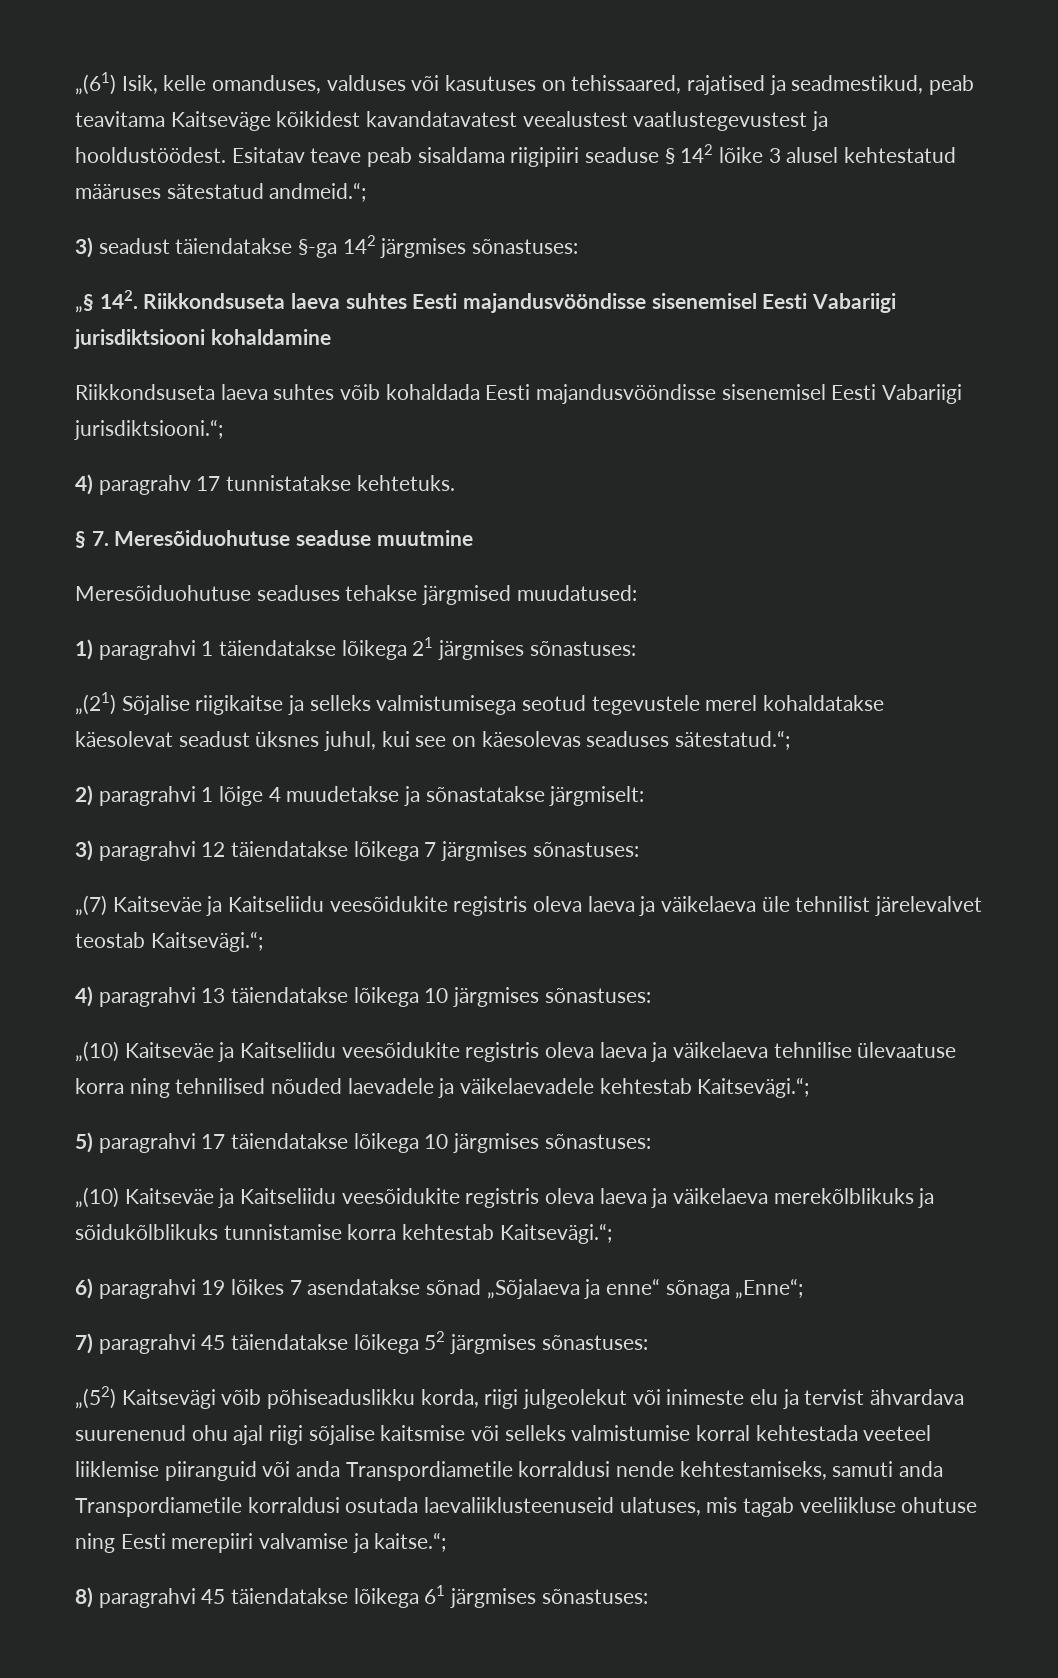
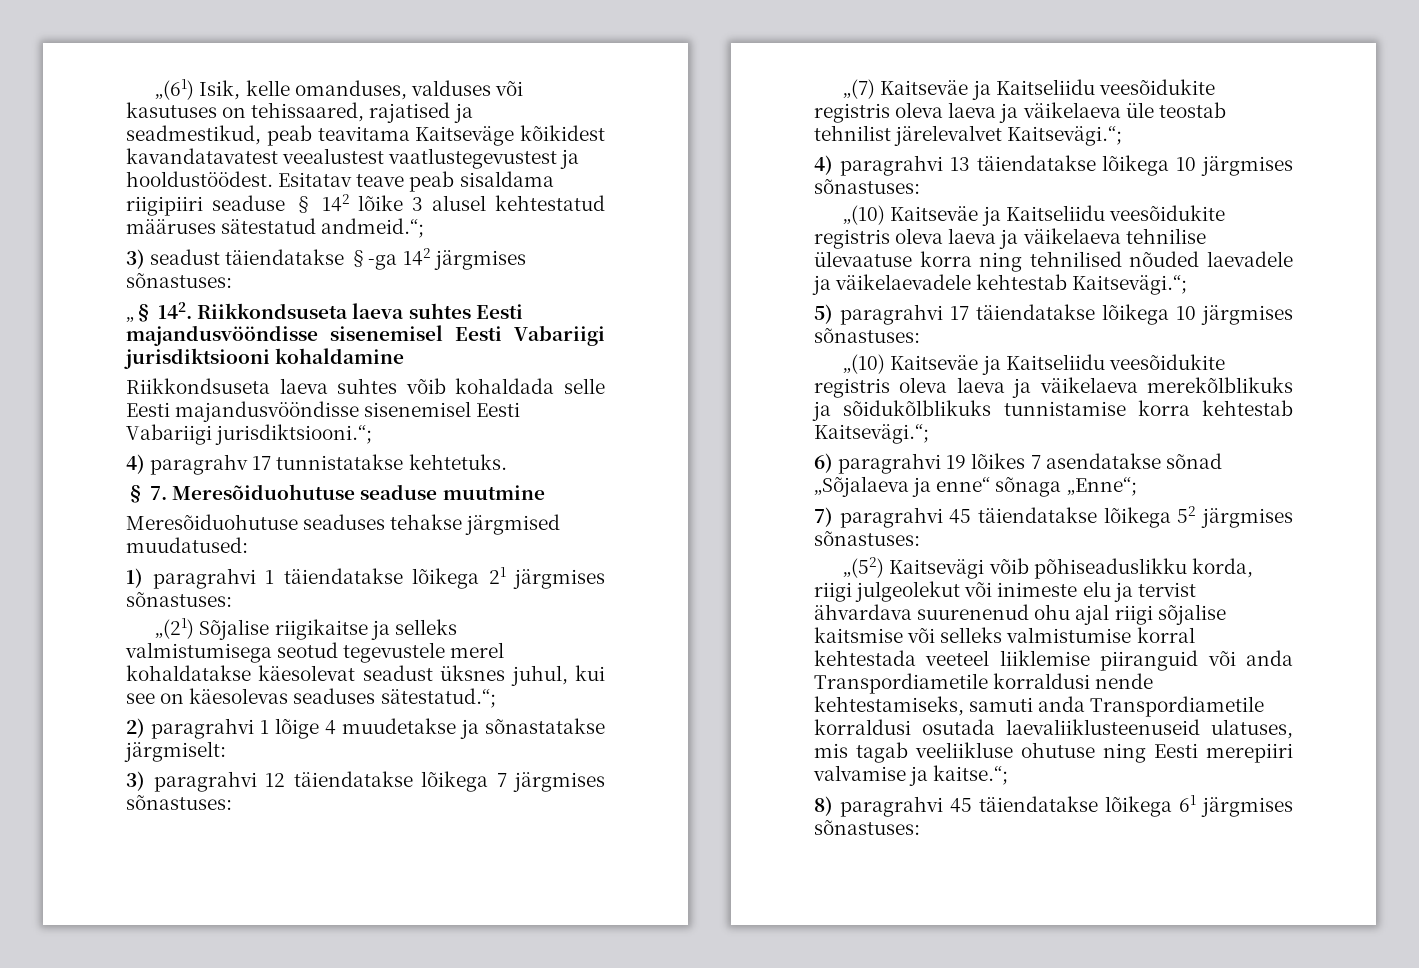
- Riikkondsuseta laeva suhtes võib kohaldada Eesti majandusvööndisse sisenemisel Eesti Vabariigi jurisdiktsiooni.“;
+ Riikkondsuseta laeva suhtes võib kohaldada selle Eesti majandusvööndisse sisenemisel Eesti Vabariigi jurisdiktsiooni.“;
- „(7) Kaitseväe ja Kaitseliidu veesõidukite registris oleva laeva ja väikelaeva üle tehnilist järelevalvet teostab Kaitsevägi.“;
+ „(7) Kaitseväe ja Kaitseliidu veesõidukite registris oleva laeva ja väikelaeva üle teostab tehnilist järelevalvet Kaitsevägi.“;

